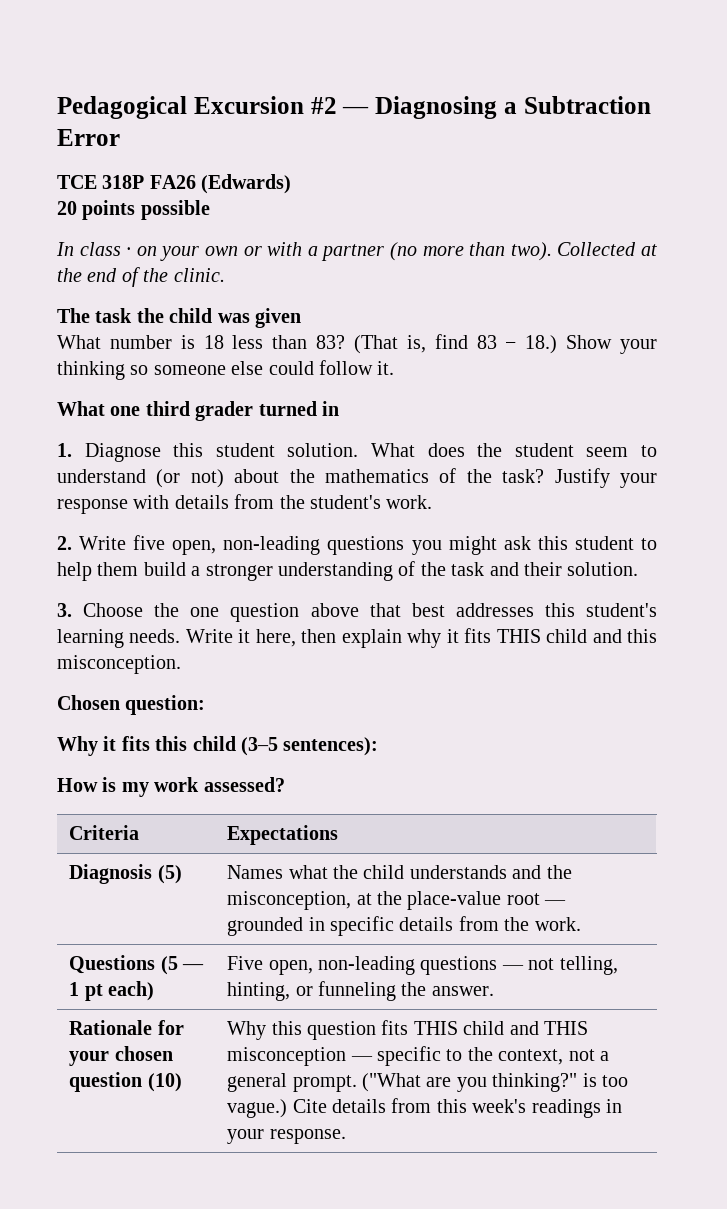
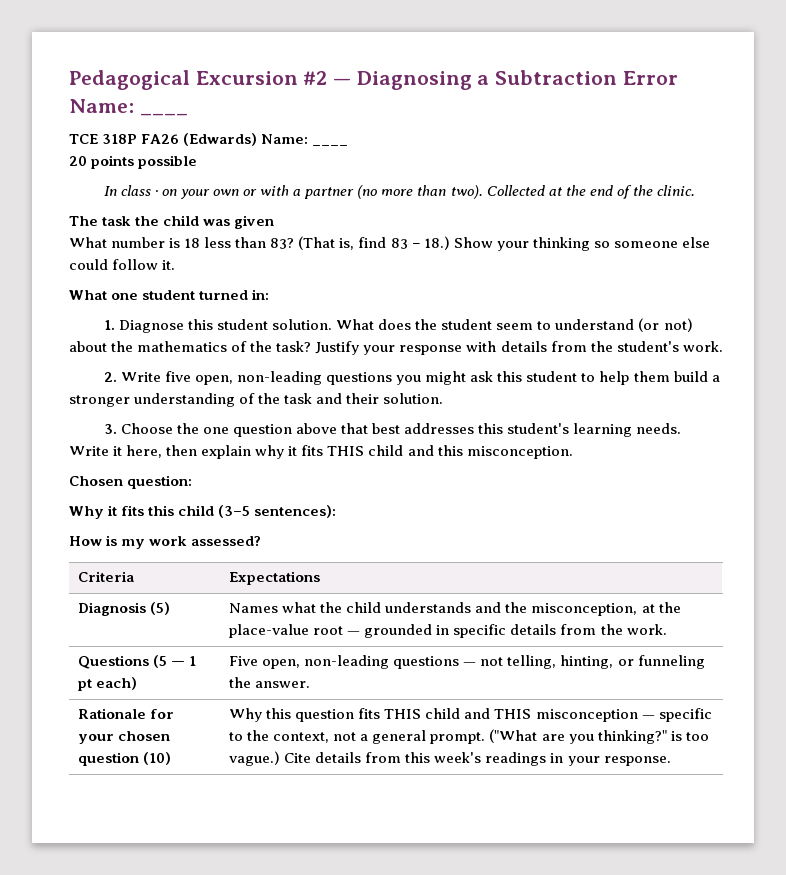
- Pedagogical Excursion #2 — Diagnosing a Subtraction Error
+ Pedagogical Excursion #2 — Diagnosing a Subtraction Error Name: ____
- TCE 318P FA26 (Edwards)
+ TCE 318P FA26 (Edwards) Name: ____
- What one third grader turned in
+ What one student turned in:

